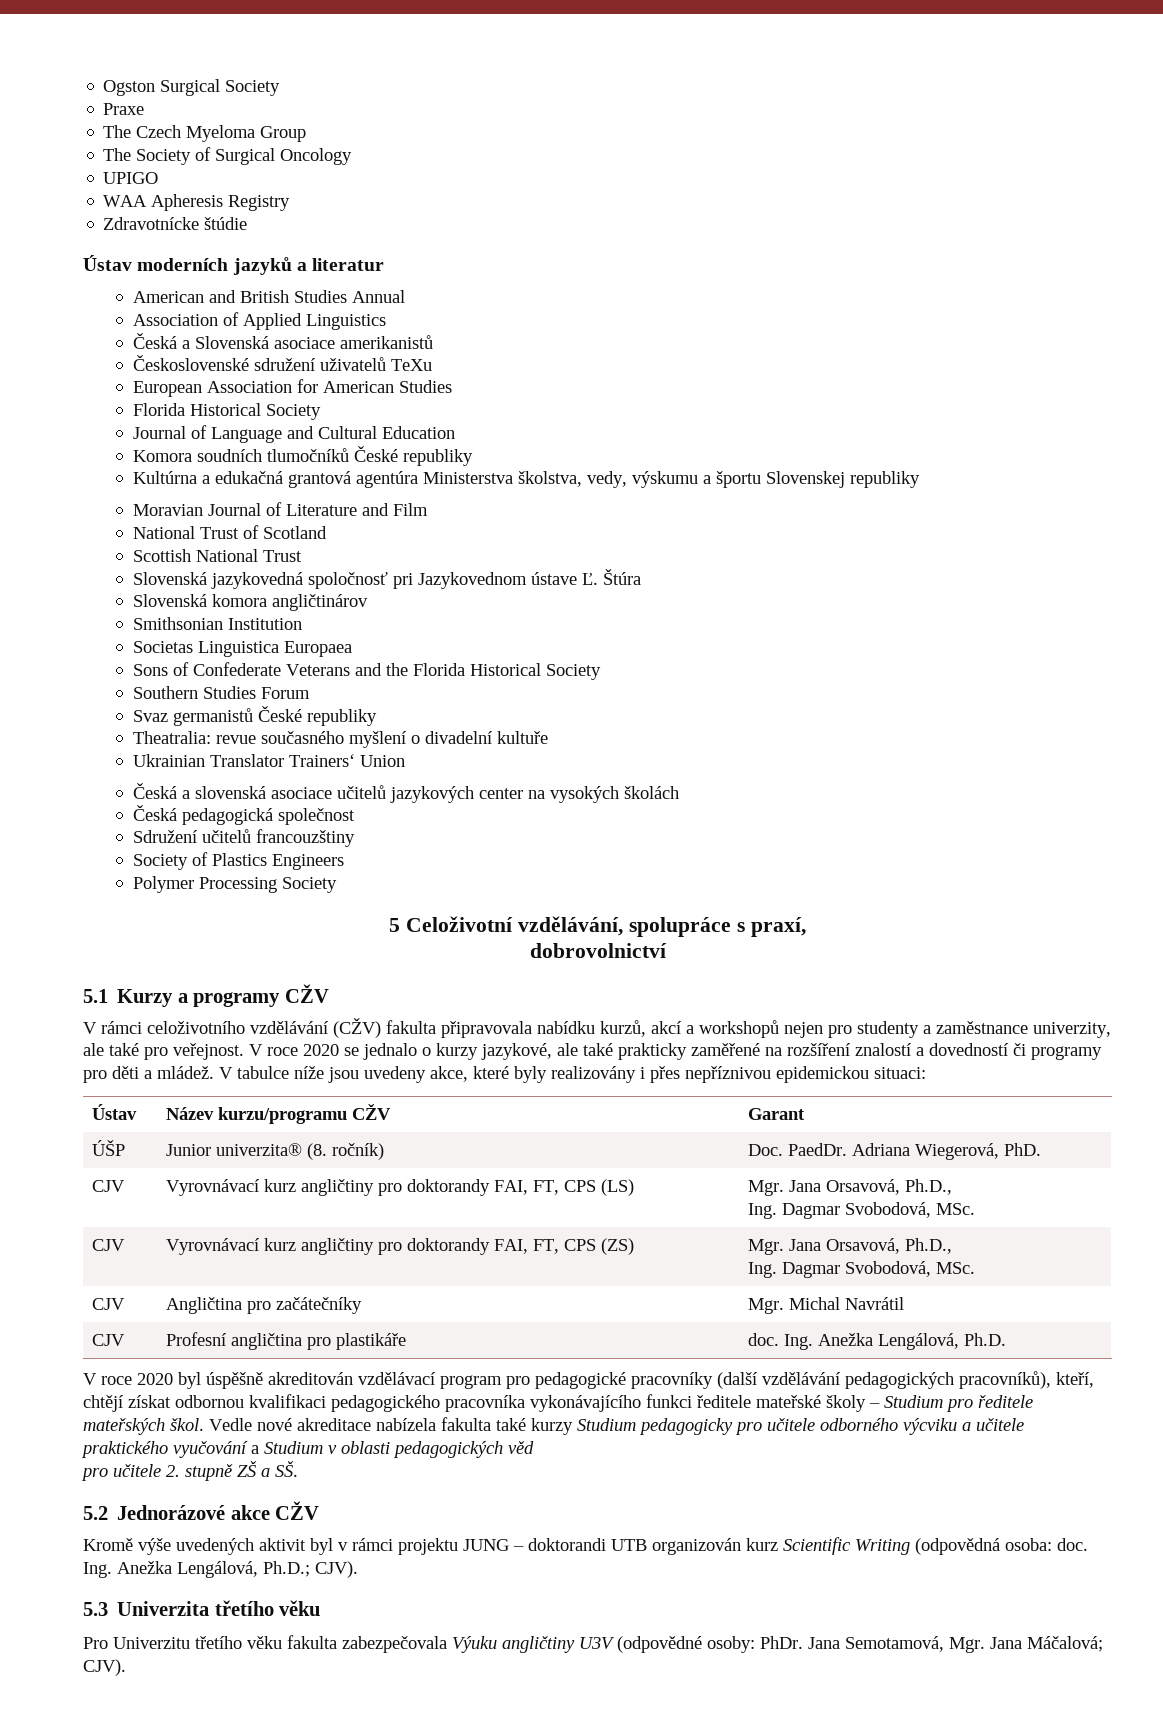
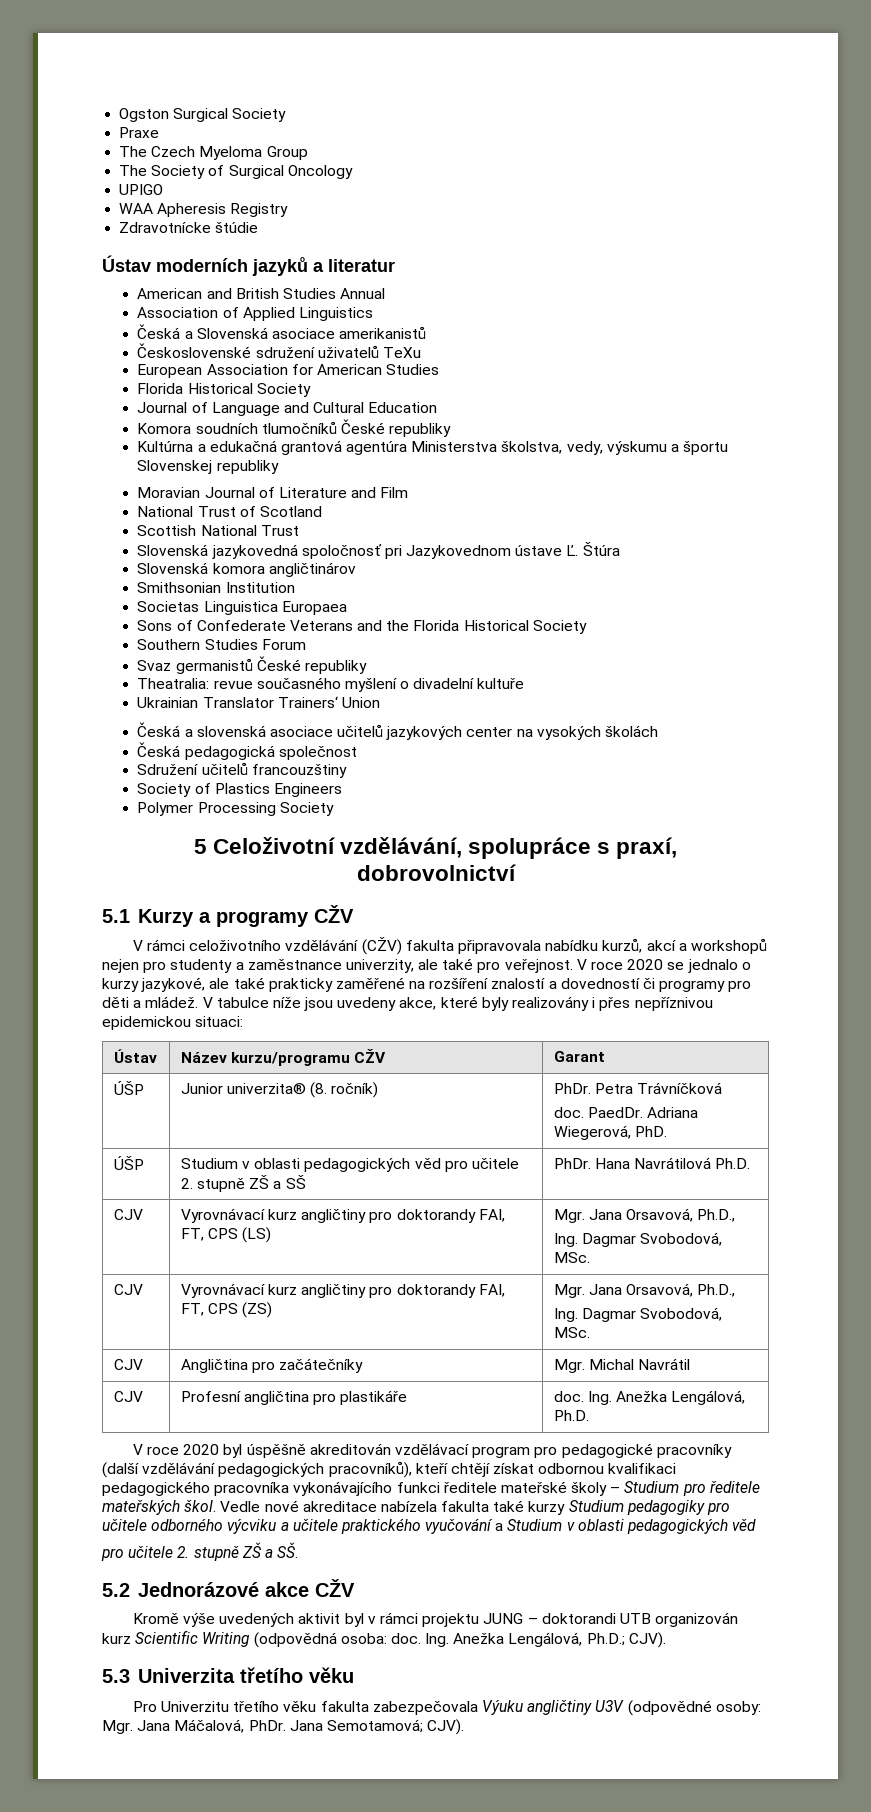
- ÚŠP | Junior univerzita® (8. ročník) | Doc. PaedDr. Adriana Wiegerová, PhD.
+ ÚŠP | Junior univerzita® (8. ročník) | PhDr. Petra Trávníčková
+ doc. PaedDr. Adriana Wiegerová, PhD.
+ ÚŠP | Studium v oblasti pedagogických věd pro učitele 2. stupně ZŠ a SŠ | PhDr. Hana Navrátilová Ph.D.
- V roce 2020 byl úspěšně akreditován vzdělávací program pro pedagogické pracovníky (další vzdělávání pedagogických pracovníků), kteří, chtějí získat odbornou kvalifikaci pedagogického pracovníka vykonávajícího funkci ředitele mateřské školy – Studium pro ředitele mateřských škol.
+ V roce 2020 byl úspěšně akreditován vzdělávací program pro pedagogické pracovníky (další vzdělávání pedagogických pracovníků), kteří chtějí získat odbornou kvalifikaci pedagogického pracovníka vykonávajícího funkci ředitele mateřské školy – Studium pro ředitele mateřských škol.
- Vedle nové akreditace nabízela fakulta také kurzy Studium pedagogicky pro učitele odborného výcviku a učitele praktického vyučování a Studium v oblasti pedagogických věd
+ Vedle nové akreditace nabízela fakulta také kurzy Studium pedagogiky pro učitele odborného výcviku a učitele praktického vyučování a Studium v oblasti pedagogických věd
- Pro Univerzitu třetího věku fakulta zabezpečovala Výuku angličtiny U3V (odpovědné osoby: PhDr. Jana Semotamová, Mgr. Jana Máčalová; CJV).
+ Pro Univerzitu třetího věku fakulta zabezpečovala Výuku angličtiny U3V (odpovědné osoby: Mgr. Jana Máčalová, PhDr. Jana Semotamová; CJV).

